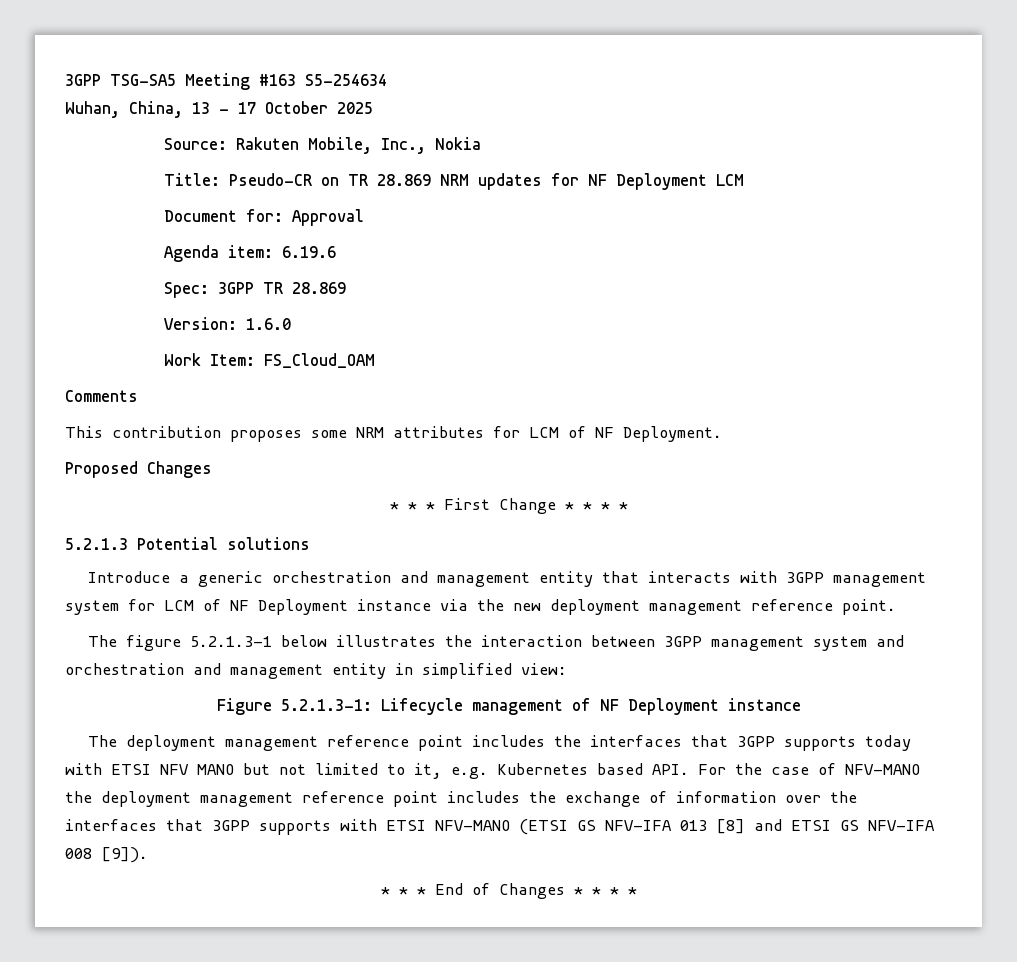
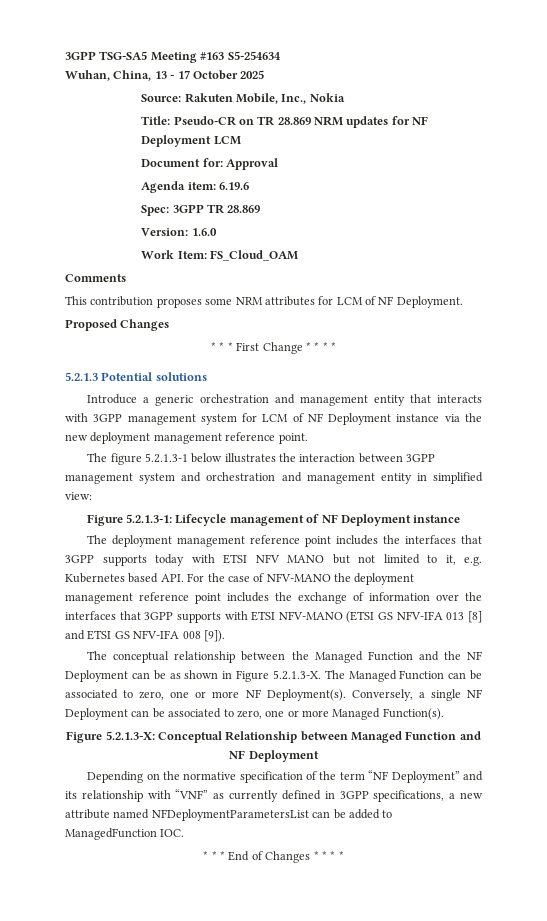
+ The conceptual relationship between the Managed Function and the NF Deployment can be as shown in Figure 5.2.1.3-X. The Managed Function can be associated to zero, one or more NF Deployment(s). Conversely, a single NF Deployment can be associated to zero, one or more Managed Function(s).
+ Figure 5.2.1.3-X: Conceptual Relationship between Managed Function and NF Deployment
+ Depending on the normative specification of the term “NF Deployment” and its relationship with “VNF” as currently defined in 3GPP specifications, a new attribute named NFDeploymentParametersList can be added to ManagedFunction IOC.

